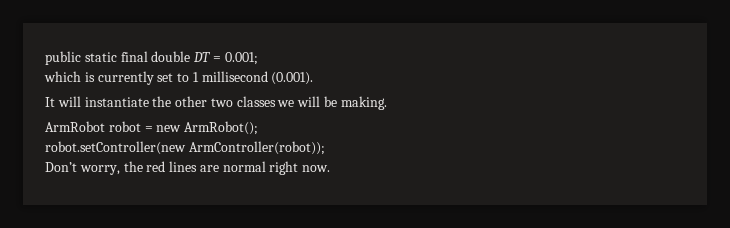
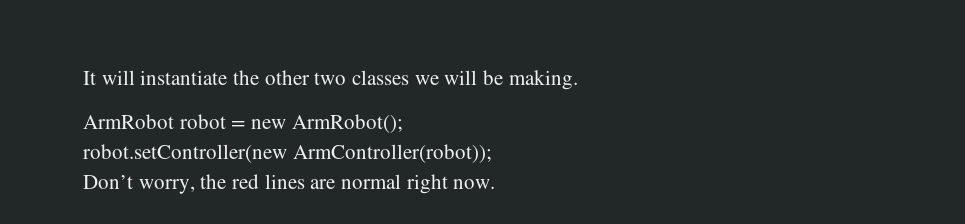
- public static final double DT = 0.001;
- which is currently set to 1 millisecond (0.001).

